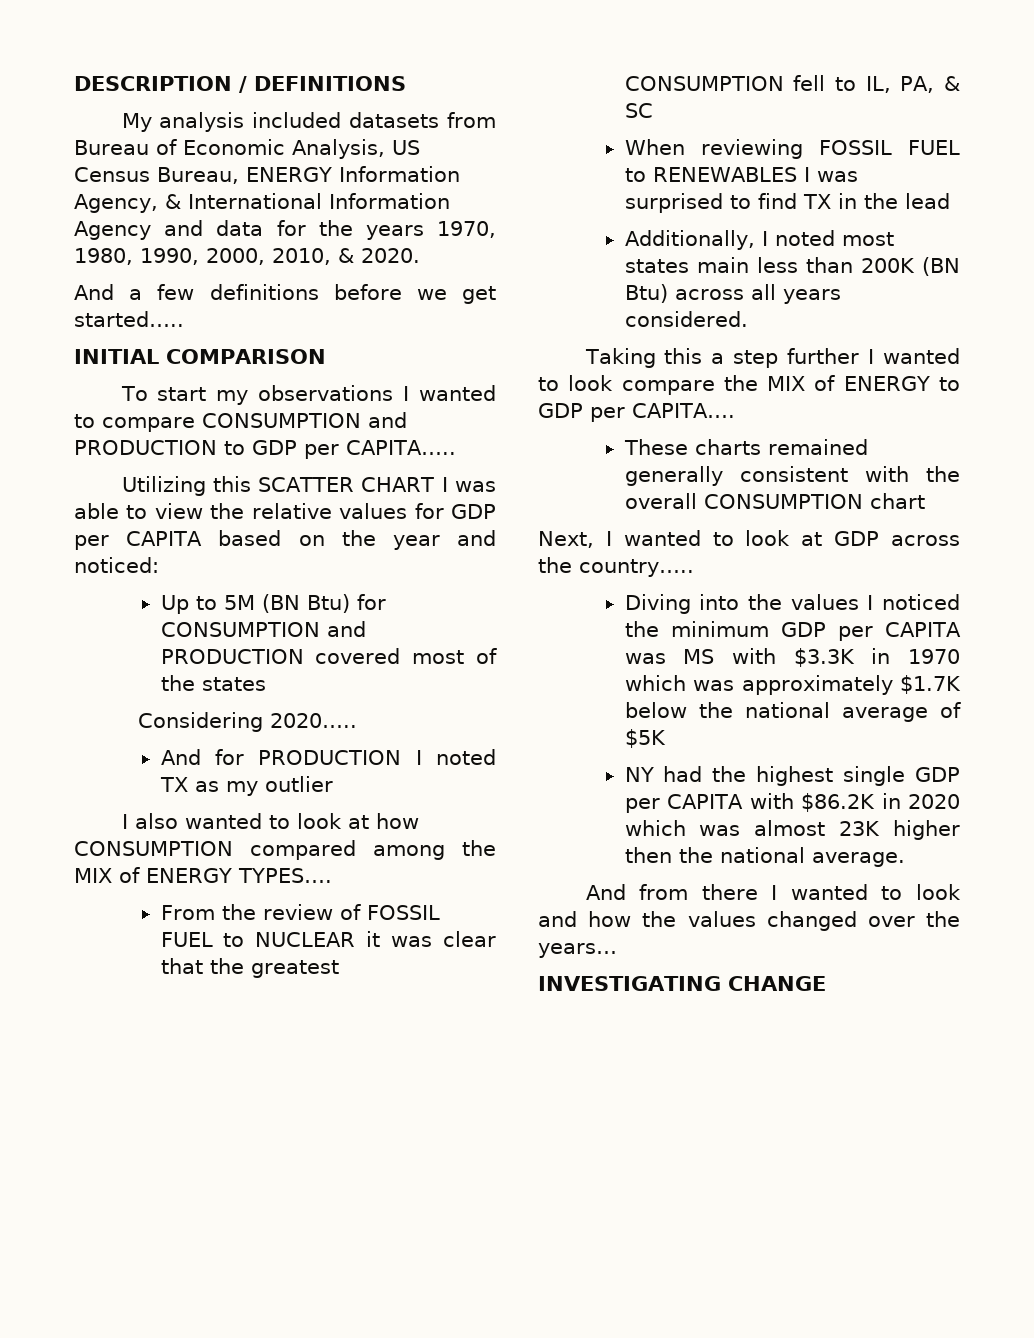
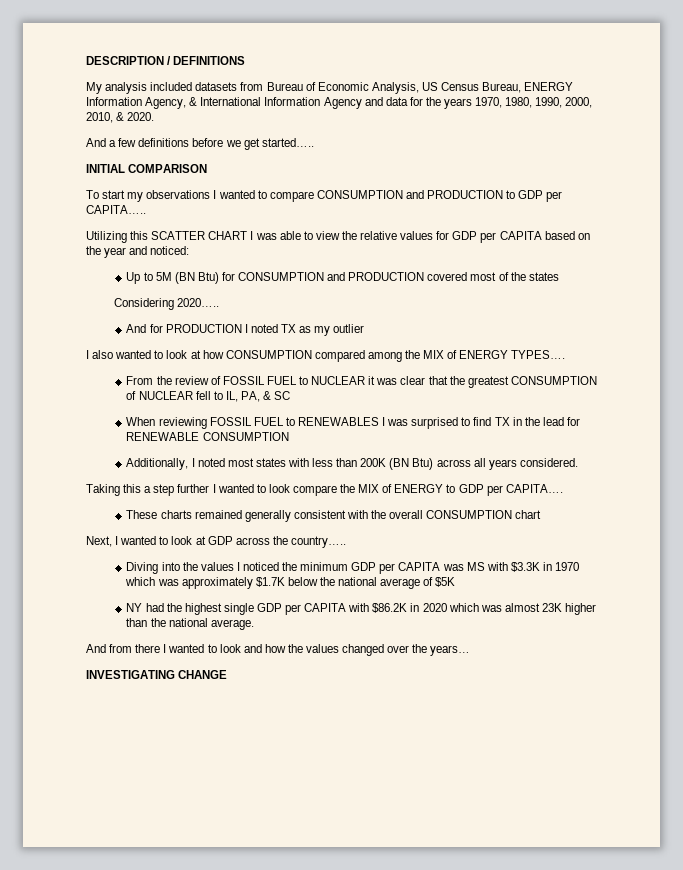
- From the review of FOSSIL FUEL to NUCLEAR it was clear that the greatest CONSUMPTION fell to IL, PA, & SC
+ From the review of FOSSIL FUEL to NUCLEAR it was clear that the greatest CONSUMPTION of NUCLEAR fell to IL, PA, & SC
- When reviewing FOSSIL FUEL to RENEWABLES I was surprised to find TX in the lead
+ When reviewing FOSSIL FUEL to RENEWABLES I was surprised to find TX in the lead for RENEWABLE CONSUMPTION
- Additionally, I noted most states main less than 200K (BN Btu) across all years considered.
+ Additionally, I noted most states with less than 200K (BN Btu) across all years considered.
- NY had the highest single GDP per CAPITA with $86.2K in 2020 which was almost 23K higher then the national average.
+ NY had the highest single GDP per CAPITA with $86.2K in 2020 which was almost 23K higher than the national average.

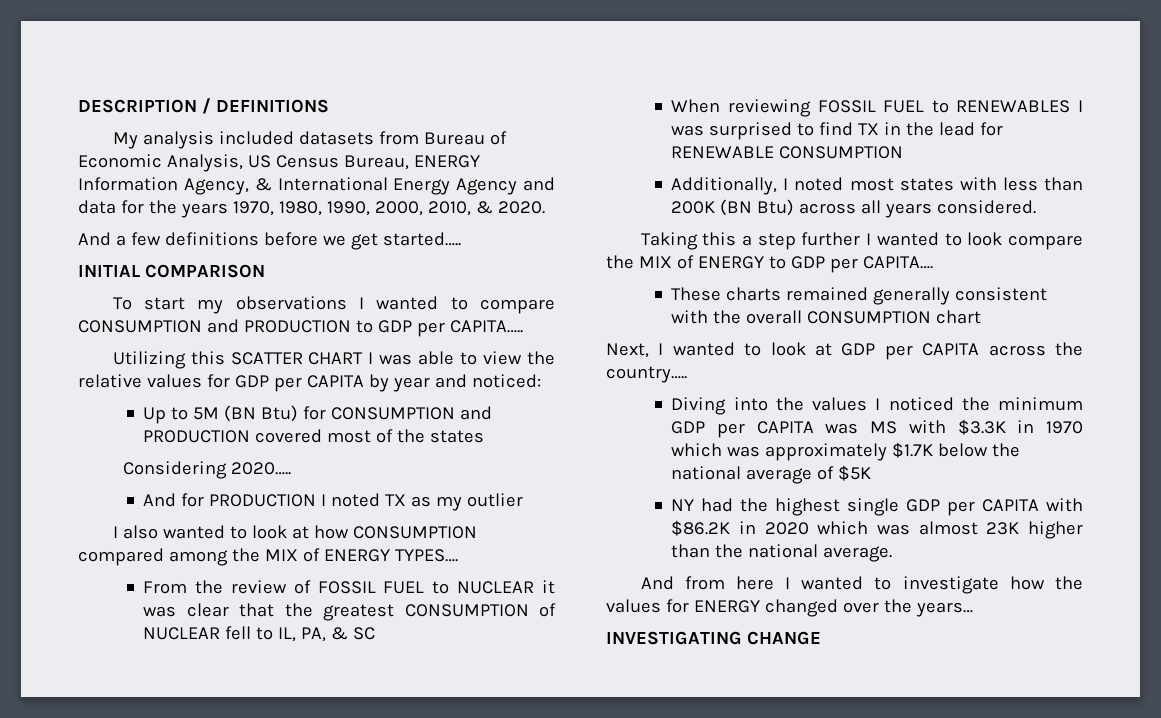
- My analysis included datasets from Bureau of Economic Analysis, US Census Bureau, ENERGY Information Agency, & International Information Agency and data for the years 1970, 1980, 1990, 2000, 2010, & 2020.
+ My analysis included datasets from Bureau of Economic Analysis, US Census Bureau, ENERGY Information Agency, & International Energy Agency and data for the years 1970, 1980, 1990, 2000, 2010, & 2020.
- Utilizing this SCATTER CHART I was able to view the relative values for GDP per CAPITA based on the year and noticed:
+ Utilizing this SCATTER CHART I was able to view the relative values for GDP per CAPITA by year and noticed:
- Next, I wanted to look at GDP across the country…..
+ Next, I wanted to look at GDP per CAPITA across the country…..
- And from there I wanted to look and how the values changed over the years…
+ And from here I wanted to investigate how the values for ENERGY changed over the years…

